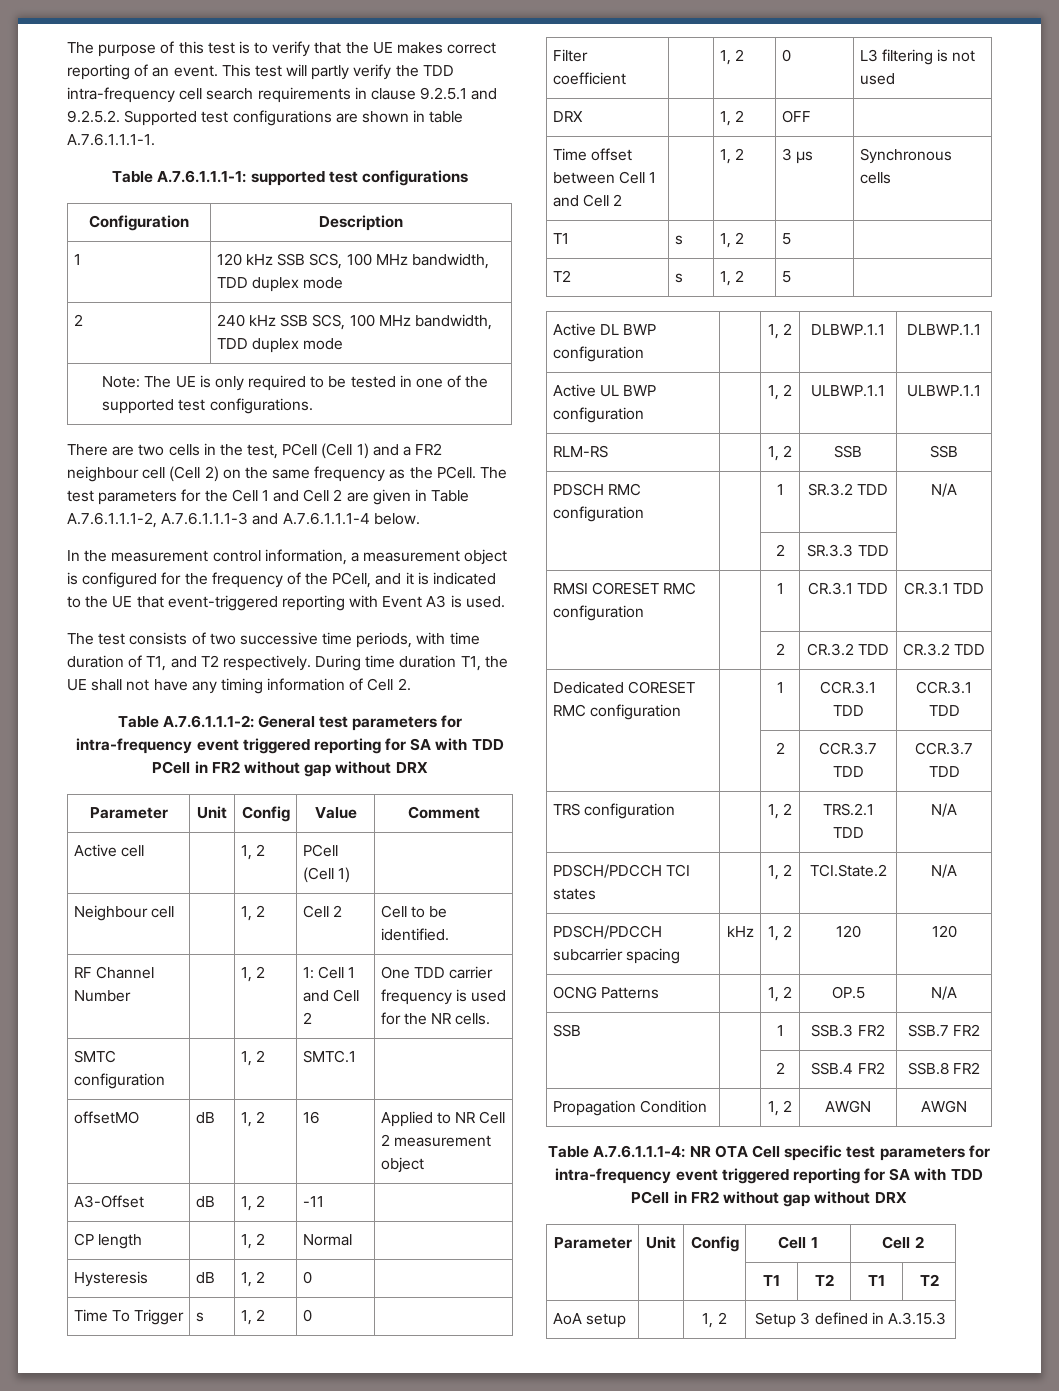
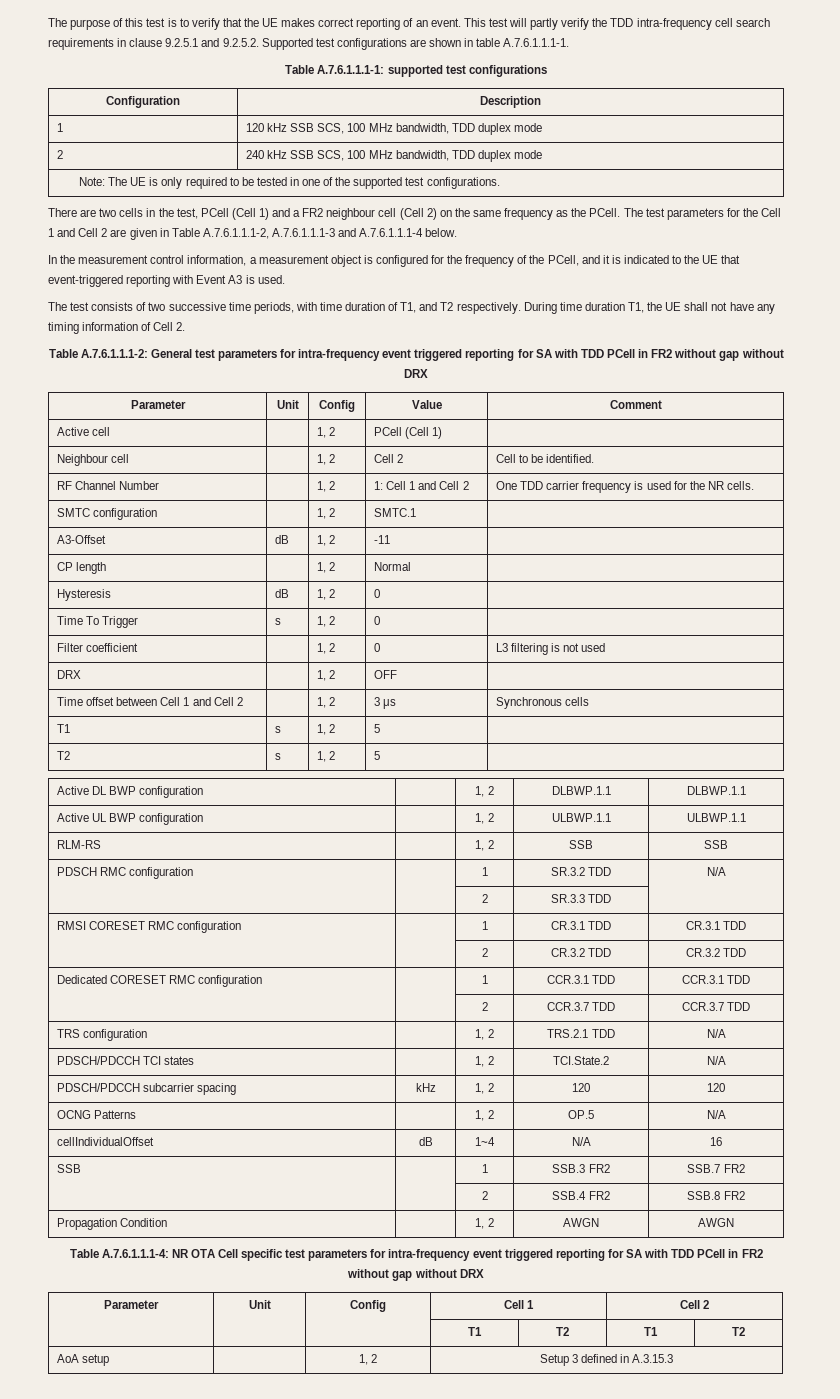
- offsetMO | dB | 1, 2 | 16 | Applied to NR Cell 2 measurement object
+ cellIndividualOffset | dB | 1~4 | N/A | 16

